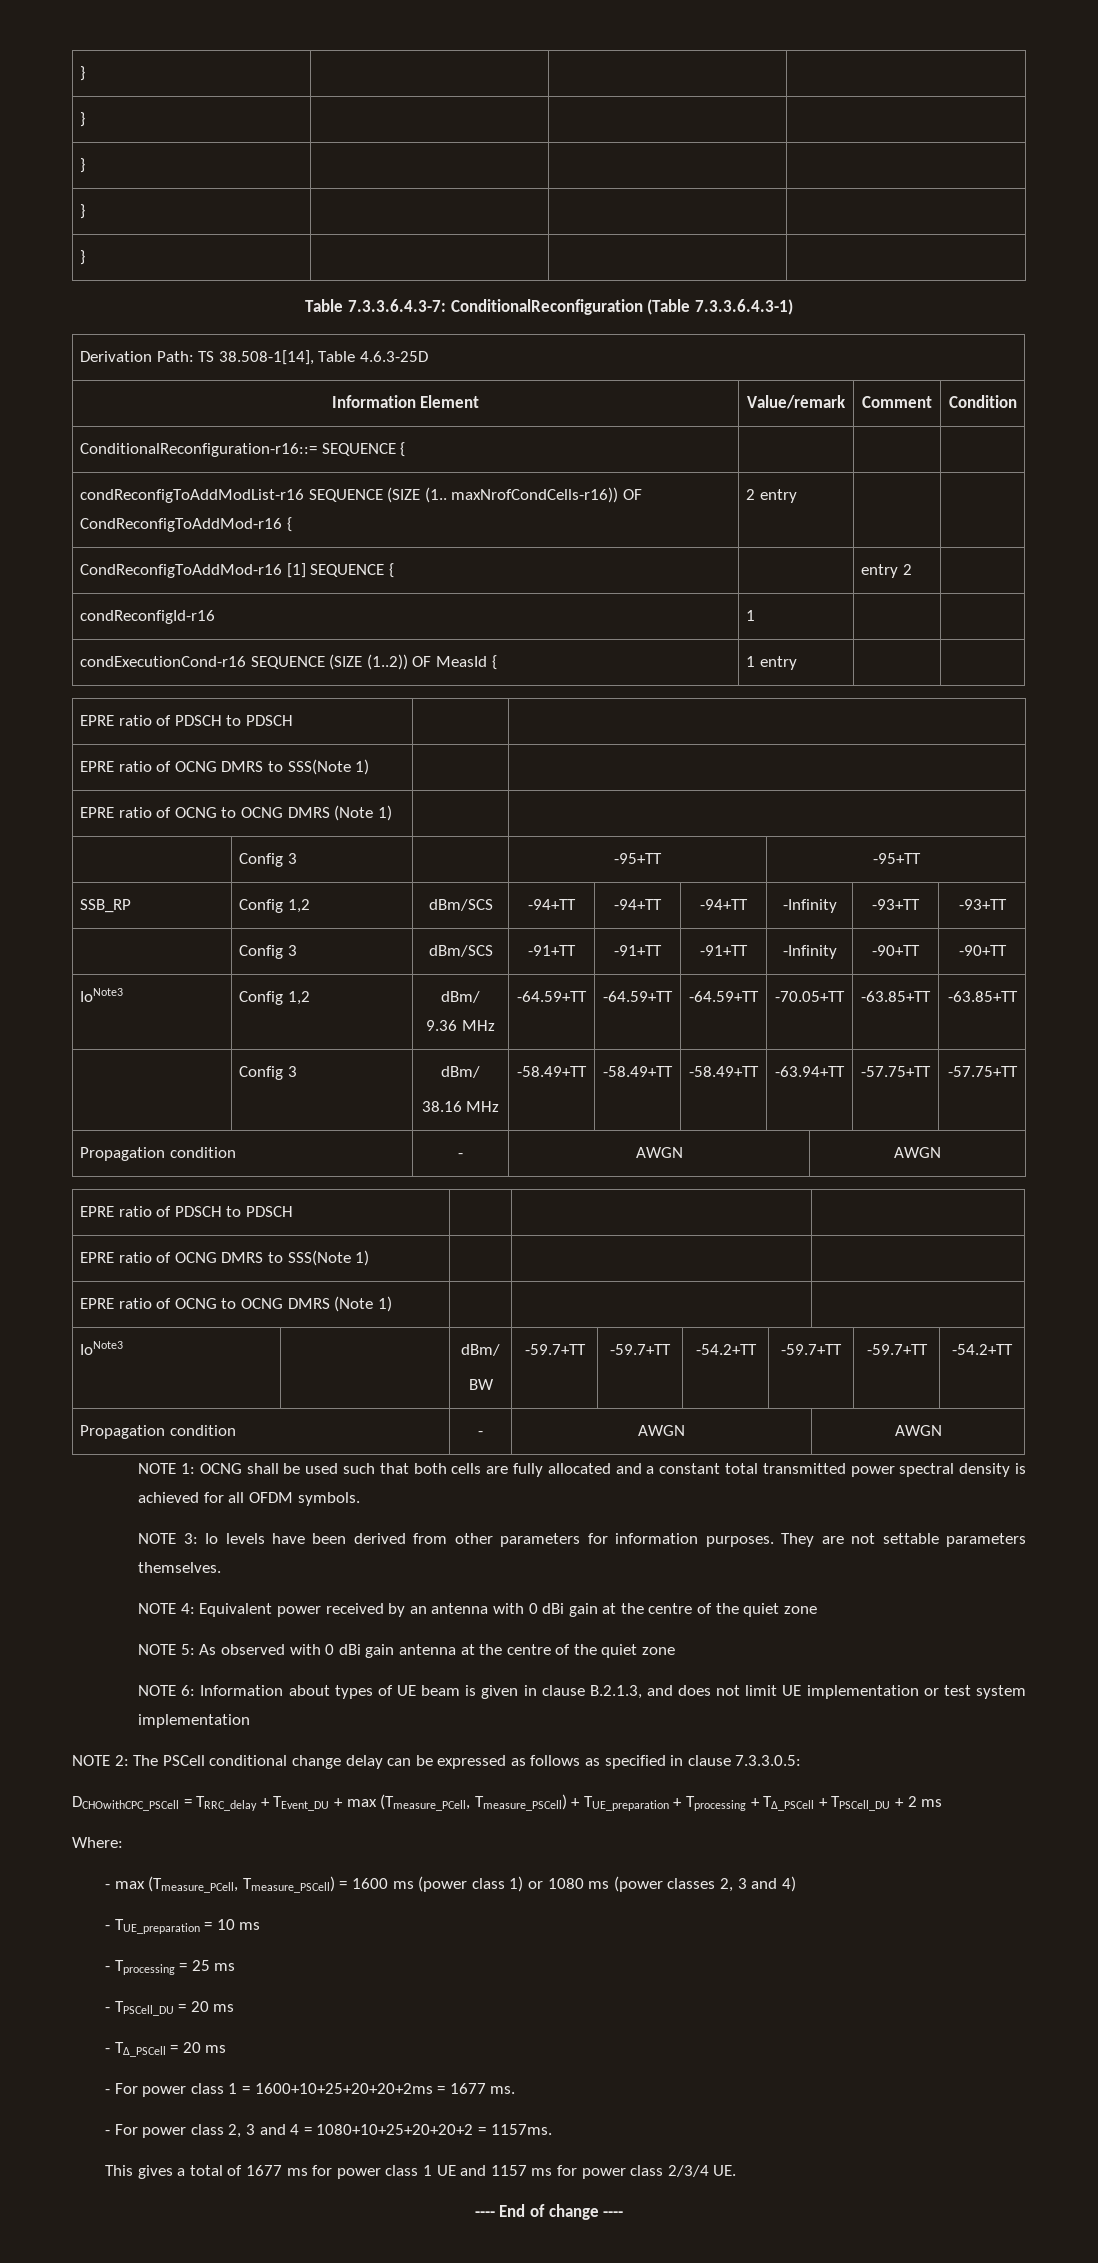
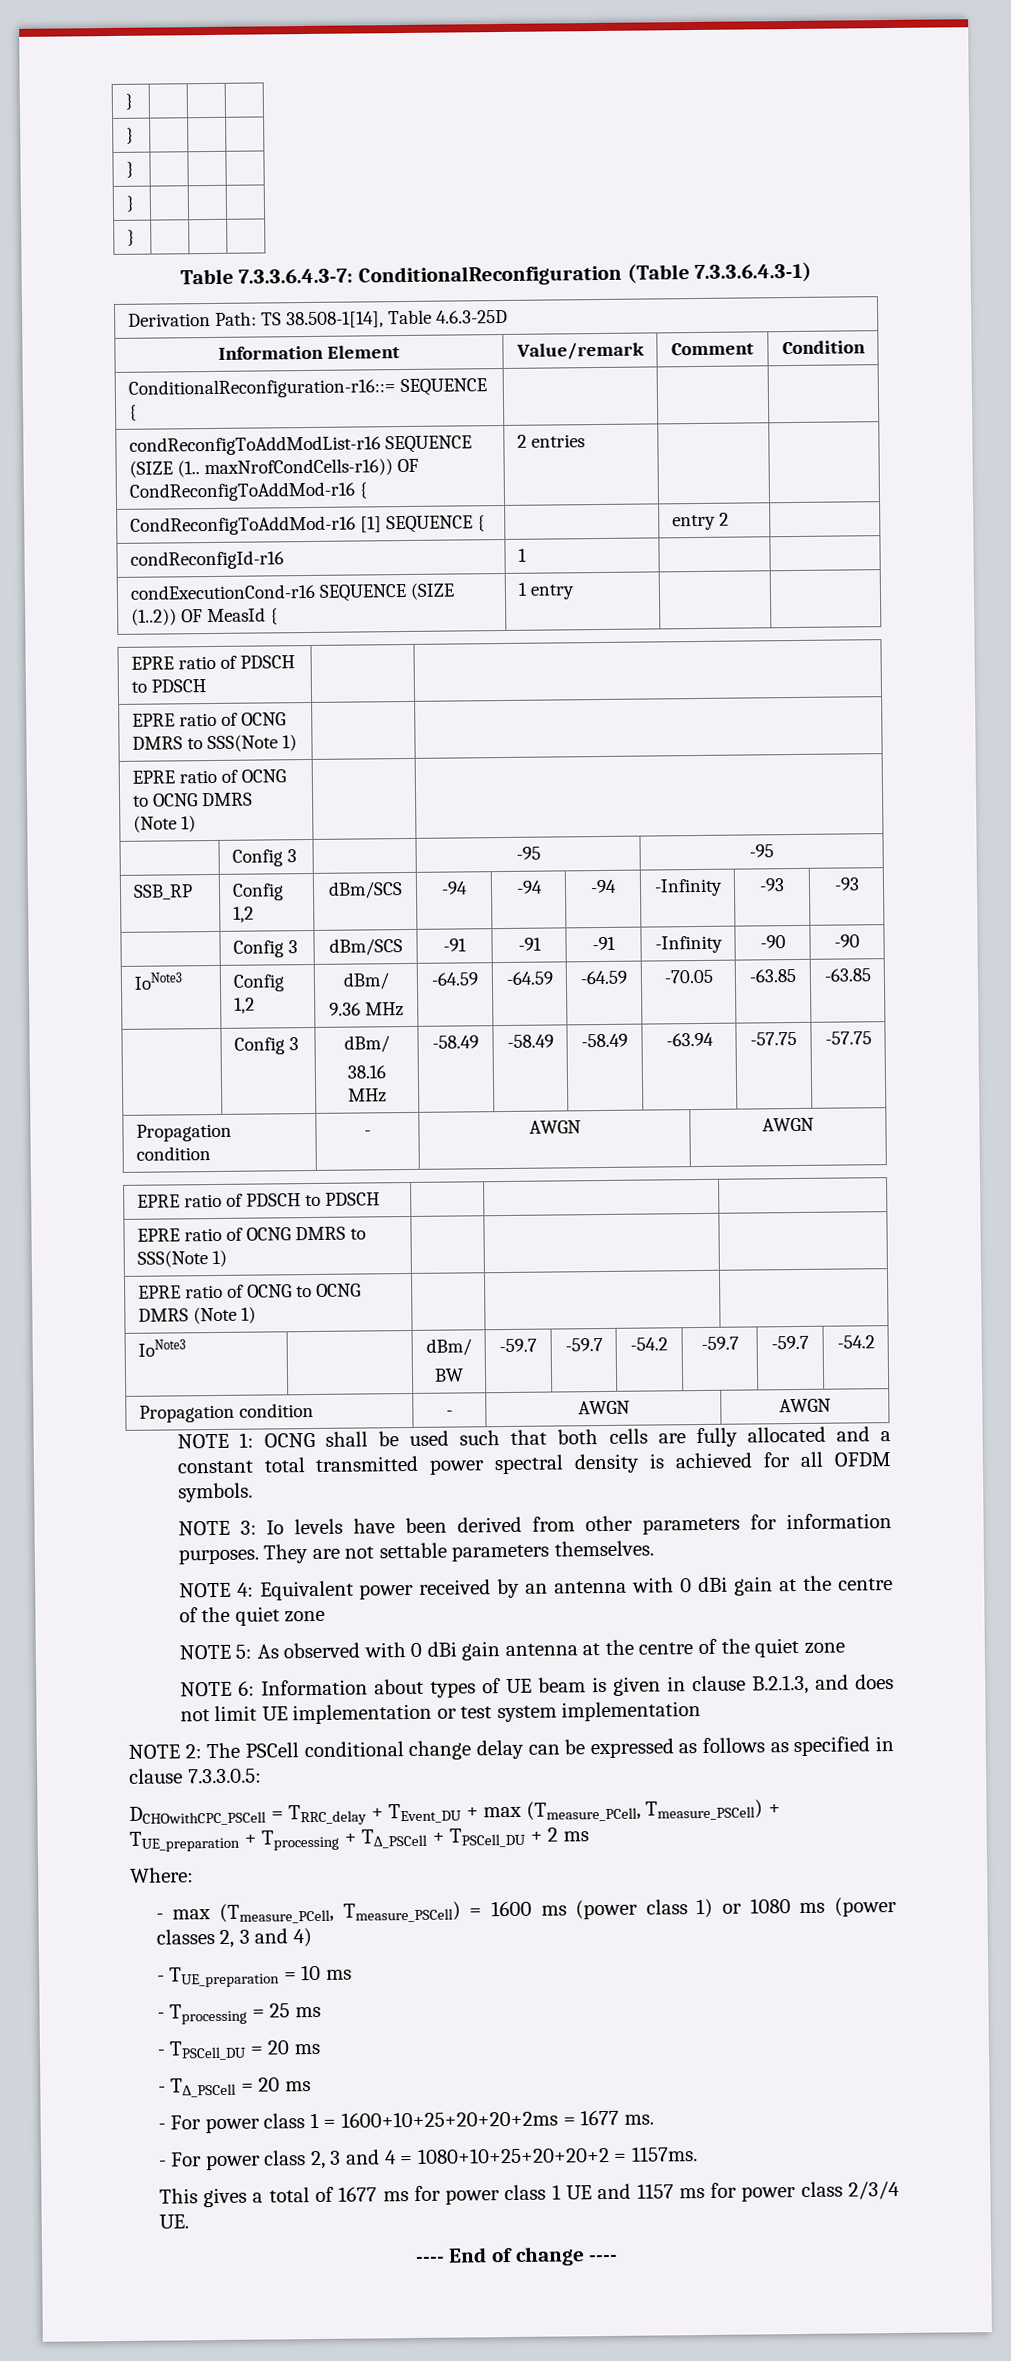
- condReconfigToAddModList-r16 SEQUENCE (SIZE (1.. maxNrofCondCells-r16)) OF CondReconfigToAddMod-r16 { | 2 entry | |
+ condReconfigToAddModList-r16 SEQUENCE (SIZE (1.. maxNrofCondCells-r16)) OF CondReconfigToAddMod-r16 { | 2 entries | |
- | Config 3 | | -95+TT | -95+TT
+ | Config 3 | | -95 | -95
- SSB_RP | Config 1,2 | dBm/SCS | -94+TT | -94+TT | -94+TT | -Infinity | -93+TT | -93+TT
+ SSB_RP | Config 1,2 | dBm/SCS | -94 | -94 | -94 | -Infinity | -93 | -93
- | Config 3 | dBm/SCS | -91+TT | -91+TT | -91+TT | -Infinity | -90+TT | -90+TT
+ | Config 3 | dBm/SCS | -91 | -91 | -91 | -Infinity | -90 | -90
  IoNote3 | Config 1,2 | dBm/
- 9.36 MHz | -64.59+TT | -64.59+TT | -64.59+TT | -70.05+TT | -63.85+TT | -63.85+TT
+ 9.36 MHz | -64.59 | -64.59 | -64.59 | -70.05 | -63.85 | -63.85
  | Config 3 | dBm/
- 38.16 MHz | -58.49+TT | -58.49+TT | -58.49+TT | -63.94+TT | -57.75+TT | -57.75+TT
+ 38.16 MHz | -58.49 | -58.49 | -58.49 | -63.94 | -57.75 | -57.75
  IoNote3 | | dBm/
- BW | -59.7+TT | -59.7+TT | -54.2+TT | -59.7+TT | -59.7+TT | -54.2+TT
+ BW | -59.7 | -59.7 | -54.2 | -59.7 | -59.7 | -54.2

